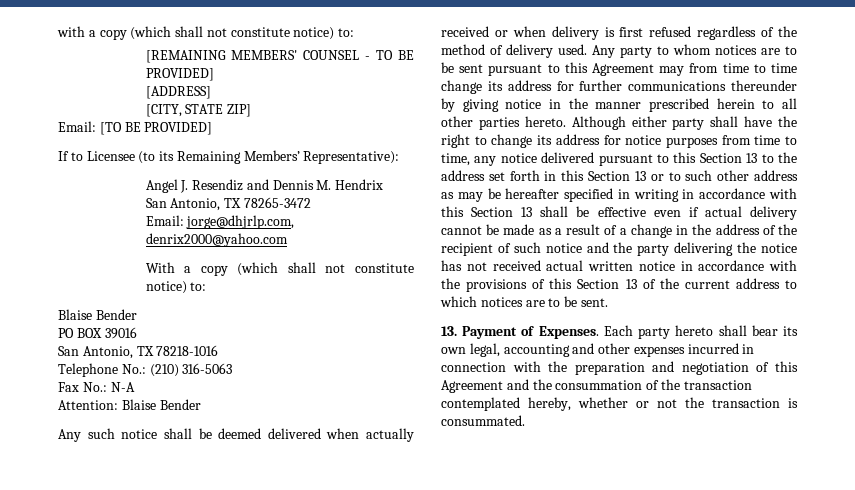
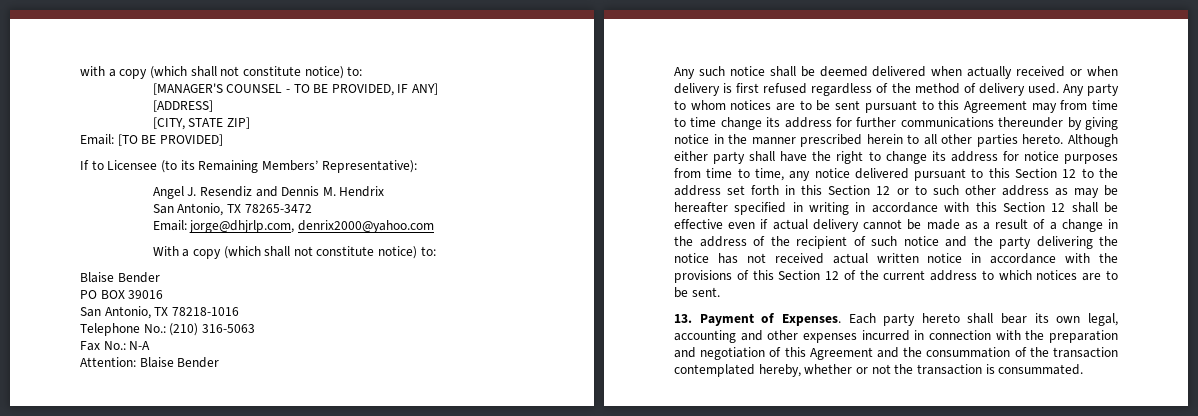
- [REMAINING MEMBERS' COUNSEL - TO BE PROVIDED]
+ [MANAGER'S COUNSEL - TO BE PROVIDED, IF ANY]
- Although either party shall have the right to change its address for notice purposes from time to time, any notice delivered pursuant to this Section 13 to the address set forth in this Section 13 or to such other address as may be hereafter specified in writing in accordance with this Section 13 shall be effective even if actual delivery cannot be made as a result of a change in the address of the recipient of such notice and the party delivering the notice has not received actual written notice in accordance with the provisions of this Section 13 of the current address to which notices are to be sent.
+ Although either party shall have the right to change its address for notice purposes from time to time, any notice delivered pursuant to this Section 12 to the address set forth in this Section 12 or to such other address as may be hereafter specified in writing in accordance with this Section 12 shall be effective even if actual delivery cannot be made as a result of a change in the address of the recipient of such notice and the party delivering the notice has not received actual written notice in accordance with the provisions of this Section 12 of the current address to which notices are to be sent.

